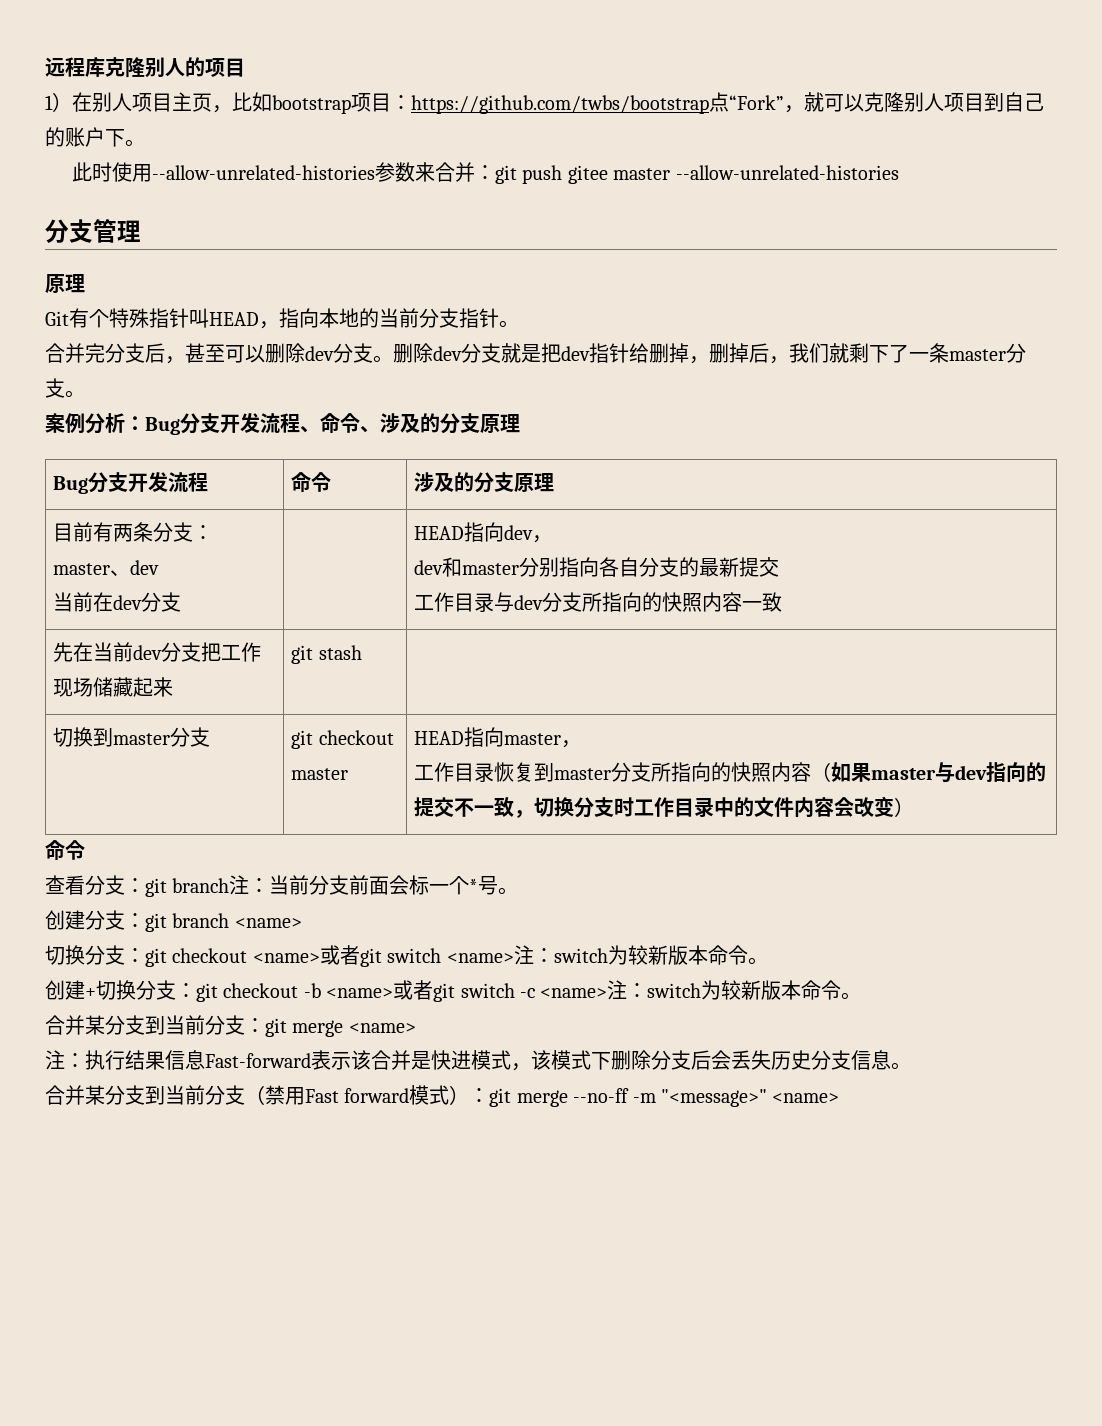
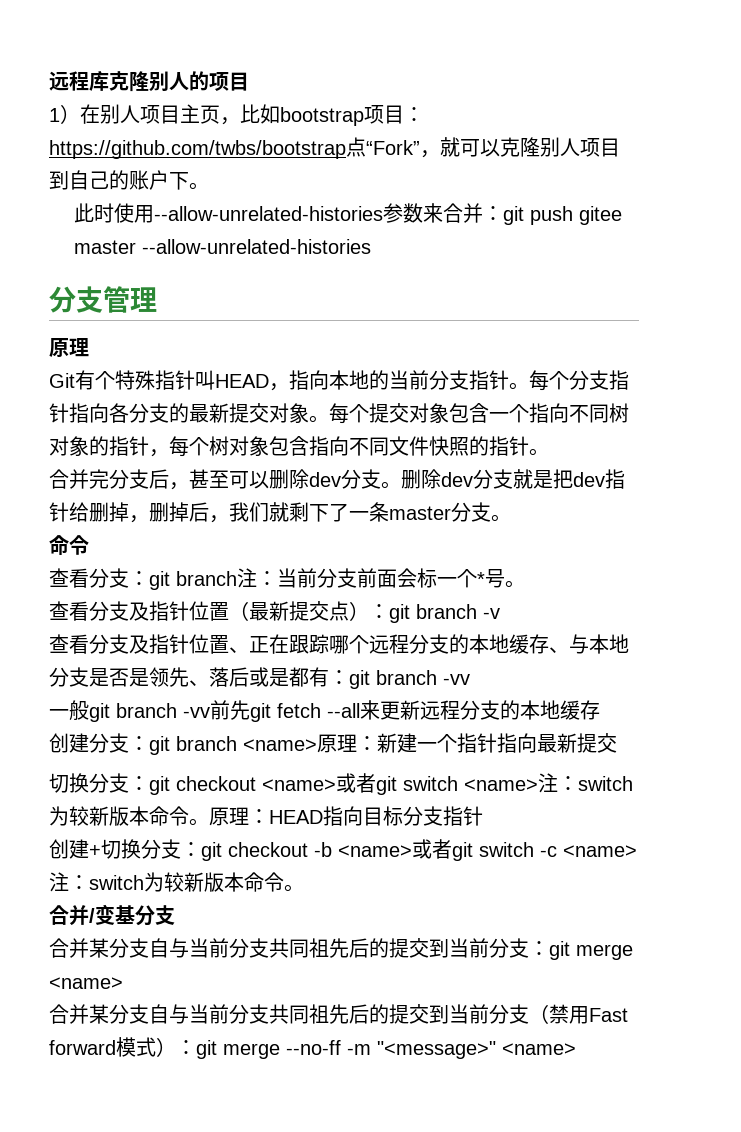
+ 每个分支指针指向各分支的最新提交对象。每个提交对象包含一个指向不同树对象的指针，每个树对象包含指向不同文件快照的指针。
- 案例分析：Bug分支开发流程、命令、涉及的分支原理
- Bug分支开发流程 | 命令 | 涉及的分支原理
- 目前有两条分支：master、dev
- 当前在dev分支 | | HEAD指向dev，
- dev和master分别指向各自分支的最新提交
- 工作目录与dev分支所指向的快照内容一致
- 先在当前dev分支把工作现场储藏起来 | git stash |
- 切换到master分支 | git checkout master | HEAD指向master，
- 工作目录恢复到master分支所指向的快照内容（如果master与dev指向的提交不一致，切换分支时工作目录中的文件内容会改变）
+ 查看分支及指针位置（最新提交点）：git branch -v
+ 查看分支及指针位置、正在跟踪哪个远程分支的本地缓存、与本地分支是否是领先、落后或是都有：git branch -vv
+ 一般git branch -vv前先git fetch --all来更新远程分支的本地缓存
- 创建分支：git branch <name>
+ 创建分支：git branch <name>原理：新建一个指针指向最新提交
+ 原理：HEAD指向目标分支指针
- 合并某分支到当前分支：git merge <name>
+ 合并/变基分支
+ 合并某分支自与当前分支共同祖先后的提交到当前分支：git merge <name>
- 注：执行结果信息Fast-forward表示该合并是快进模式，该模式下删除分支后会丢失历史分支信息。
- 合并某分支到当前分支（禁用Fast forward模式）：git merge --no-ff -m "<message>" <name>
+ 合并某分支自与当前分支共同祖先后的提交到当前分支（禁用Fast forward模式）：git merge --no-ff -m "<message>" <name>

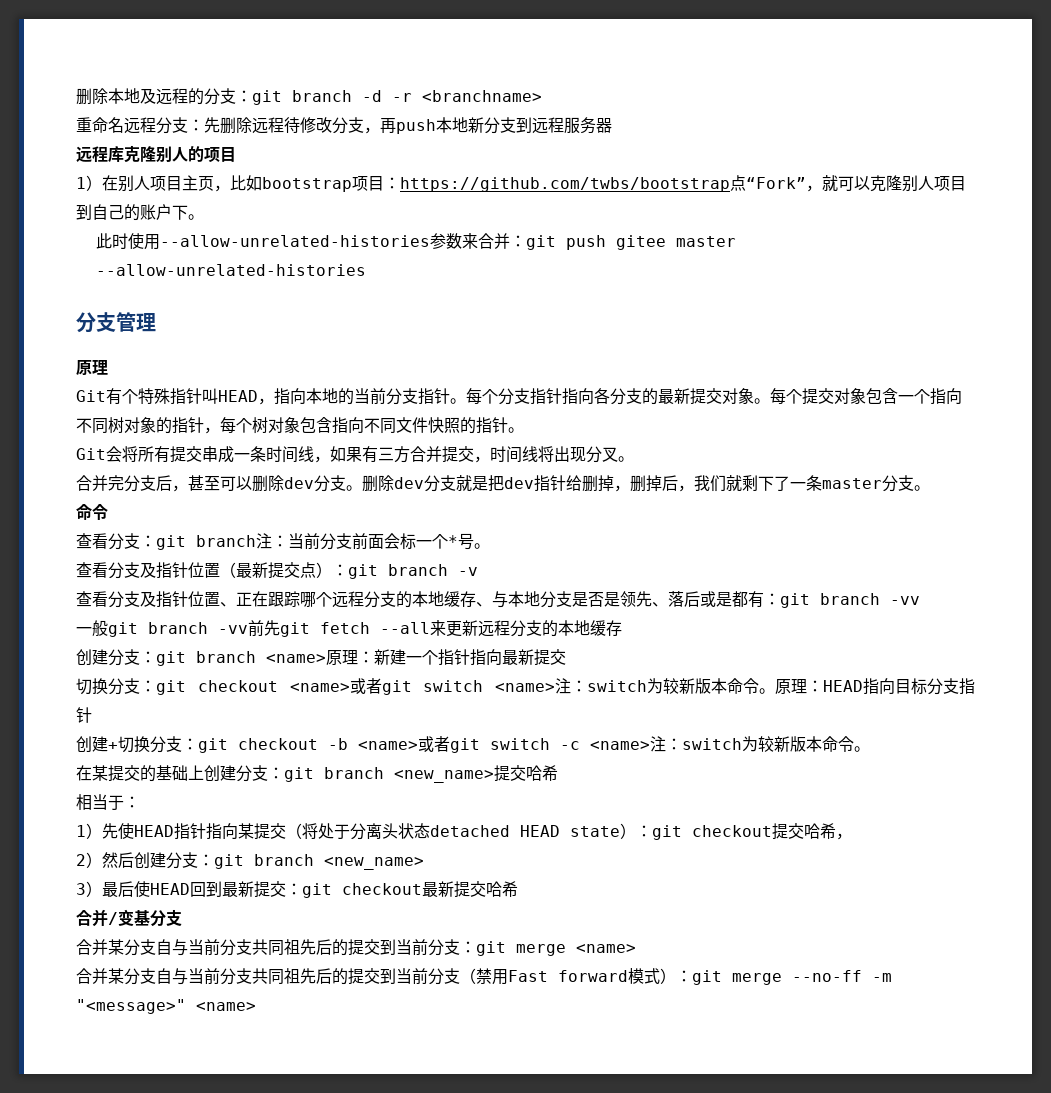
+ 删除本地及远程的分支：git branch -d -r <branchname>
+ 重命名远程分支：先删除远程待修改分支，再push本地新分支到远程服务器
+ Git会将所有提交串成一条时间线，如果有三方合并提交，时间线将出现分叉。
+ 在某提交的基础上创建分支：git branch <new_name>提交哈希
+ 相当于：
+ 1）先使HEAD指针指向某提交（将处于分离头状态detached HEAD state）：git checkout提交哈希，
+ 2）然后创建分支：git branch <new_name>
+ 3）最后使HEAD回到最新提交：git checkout最新提交哈希

